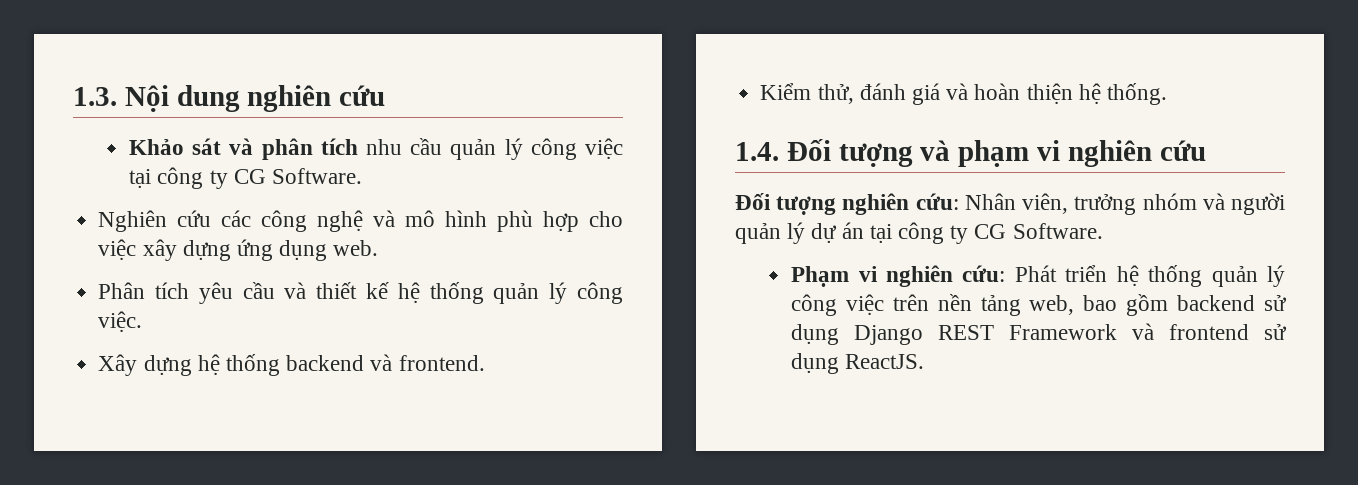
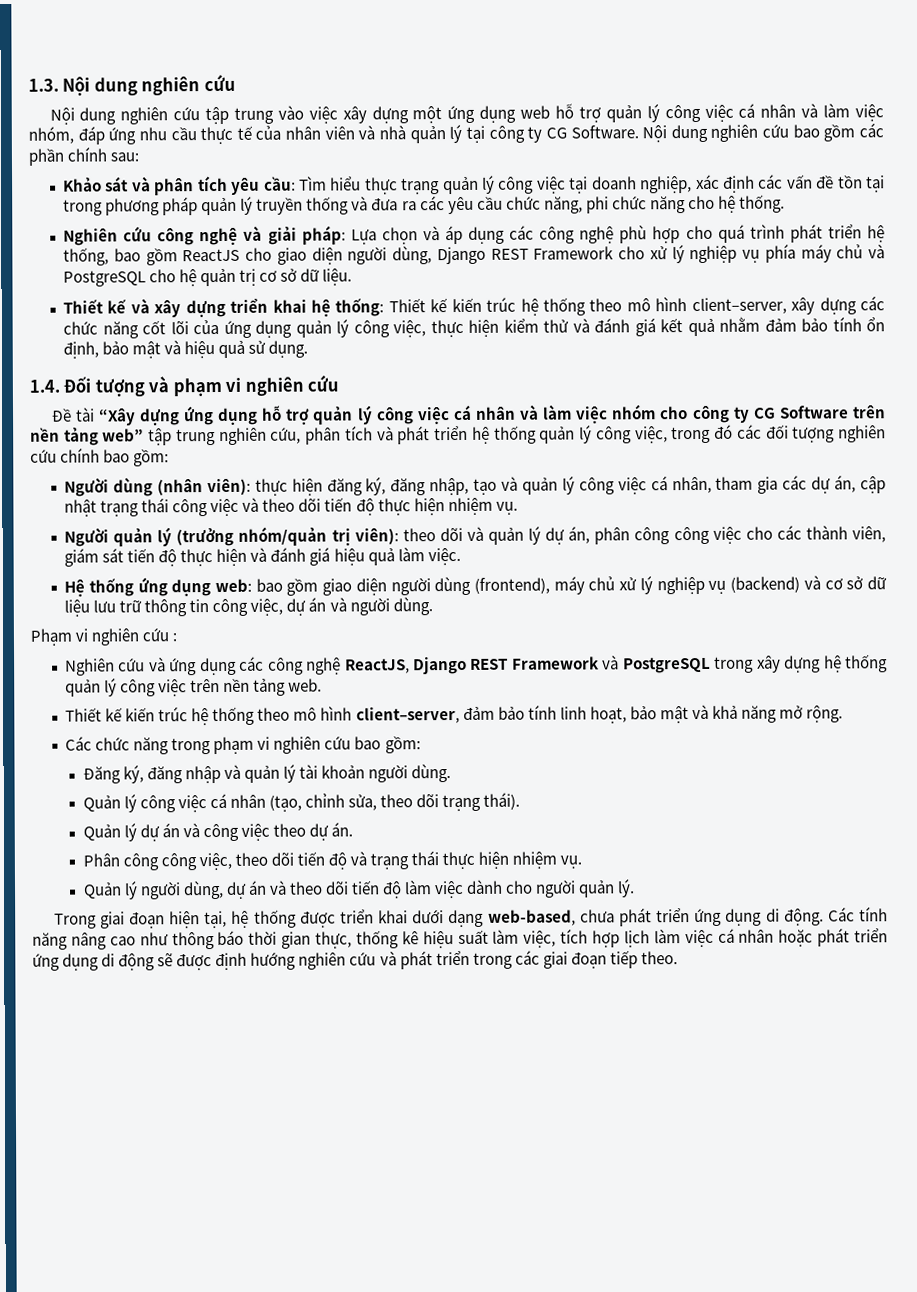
+ Nội dung nghiên cứu tập trung vào việc xây dựng một ứng dụng web hỗ trợ quản lý công việc cá nhân và làm việc nhóm, đáp ứng nhu cầu thực tế của nhân viên và nhà quản lý tại công ty CG Software. Nội dung nghiên cứu bao gồm các phần chính sau:
- Khảo sát và phân tích nhu cầu quản lý công việc tại công ty CG Software.
- Nghiên cứu các công nghệ và mô hình phù hợp cho việc xây dựng ứng dụng web.
- Phân tích yêu cầu và thiết kế hệ thống quản lý công việc.
- Xây dựng hệ thống backend và frontend.
- Kiểm thử, đánh giá và hoàn thiện hệ thống.
+ Khảo sát và phân tích yêu cầu: Tìm hiểu thực trạng quản lý công việc tại doanh nghiệp, xác định các vấn đề tồn tại trong phương pháp quản lý truyền thống và đưa ra các yêu cầu chức năng, phi chức năng cho hệ thống.
+ Nghiên cứu công nghệ và giải pháp: Lựa chọn và áp dụng các công nghệ phù hợp cho quá trình phát triển hệ thống, bao gồm ReactJS cho giao diện người dùng, Django REST Framework cho xử lý nghiệp vụ phía máy chủ và PostgreSQL cho hệ quản trị cơ sở dữ liệu.
+ Thiết kế và xây dựng triển khai hệ thống: Thiết kế kiến trúc hệ thống theo mô hình client–server, xây dựng các chức năng cốt lõi của ứng dụng quản lý công việc, thực hiện kiểm thử và đánh giá kết quả nhằm đảm bảo tính ổn định, bảo mật và hiệu quả sử dụng.
- Đối tượng nghiên cứu: Nhân viên, trưởng nhóm và người quản lý dự án tại công ty CG Software.
- Phạm vi nghiên cứu: Phát triển hệ thống quản lý công việc trên nền tảng web, bao gồm backend sử dụng Django REST Framework và frontend sử dụng ReactJS.
+ Đề tài “Xây dựng ứng dụng hỗ trợ quản lý công việc cá nhân và làm việc nhóm cho công ty CG Software trên nền tảng web” tập trung nghiên cứu, phân tích và phát triển hệ thống quản lý công việc, trong đó các đối tượng nghiên cứu chính bao gồm:
+ Người dùng (nhân viên): thực hiện đăng ký, đăng nhập, tạo và quản lý công việc cá nhân, tham gia các dự án, cập nhật trạng thái công việc và theo dõi tiến độ thực hiện nhiệm vụ.
+ Người quản lý (trưởng nhóm/quản trị viên): theo dõi và quản lý dự án, phân công công việc cho các thành viên, giám sát tiến độ thực hiện và đánh giá hiệu quả làm việc.
+ Hệ thống ứng dụng web: bao gồm giao diện người dùng (frontend), máy chủ xử lý nghiệp vụ (backend) và cơ sở dữ liệu lưu trữ thông tin công việc, dự án và người dùng.
+ Phạm vi nghiên cứu :
+ Nghiên cứu và ứng dụng các công nghệ ReactJS, Django REST Framework và PostgreSQL trong xây dựng hệ thống quản lý công việc trên nền tảng web.
+ Thiết kế kiến trúc hệ thống theo mô hình client–server, đảm bảo tính linh hoạt, bảo mật và khả năng mở rộng.
+ Các chức năng trong phạm vi nghiên cứu bao gồm:
+ Đăng ký, đăng nhập và quản lý tài khoản người dùng.
+ Quản lý công việc cá nhân (tạo, chỉnh sửa, theo dõi trạng thái).
+ Quản lý dự án và công việc theo dự án.
+ Phân công công việc, theo dõi tiến độ và trạng thái thực hiện nhiệm vụ.
+ Quản lý người dùng, dự án và theo dõi tiến độ làm việc dành cho người quản lý.
+ Trong giai đoạn hiện tại, hệ thống được triển khai dưới dạng web-based, chưa phát triển ứng dụng di động. Các tính năng nâng cao như thông báo thời gian thực, thống kê hiệu suất làm việc, tích hợp lịch làm việc cá nhân hoặc phát triển ứng dụng di động sẽ được định hướng nghiên cứu và phát triển trong các giai đoạn tiếp theo.

